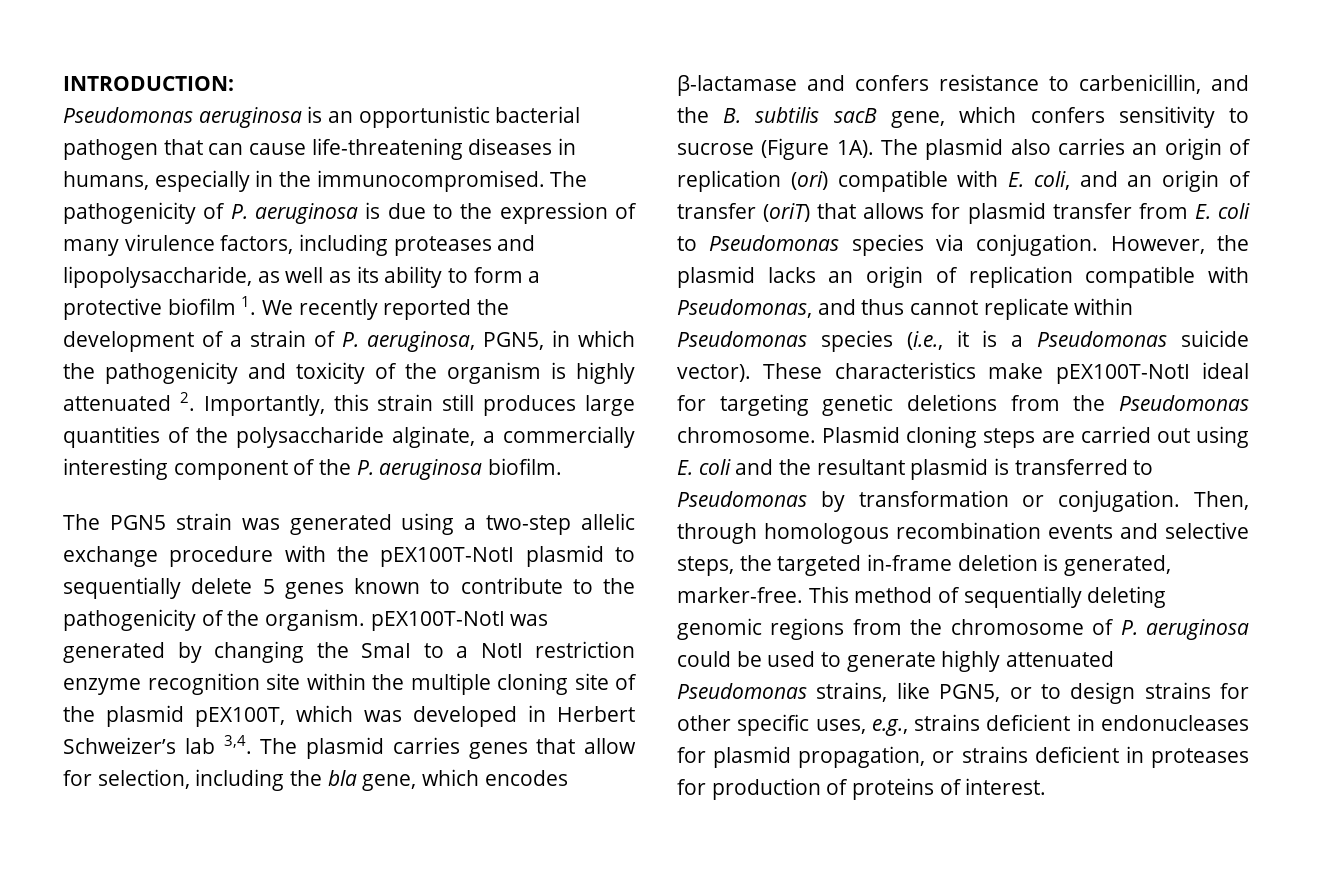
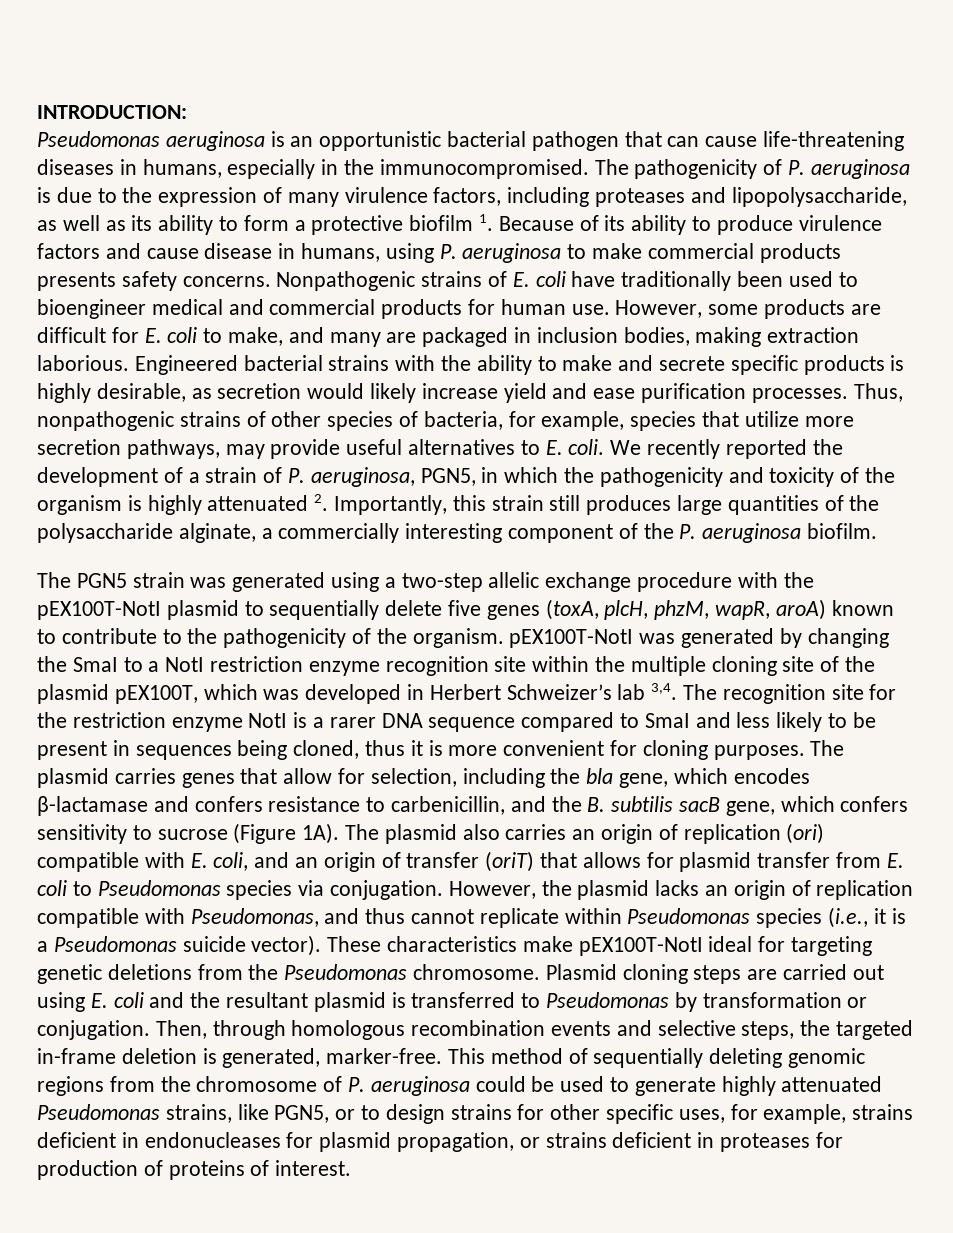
- The pathogenicity of P. aeruginosa is due to the expression of many virulence factors, including proteases and lipopolysaccharide, as well as its ability to form a protective biofilm 1. We recently reported the development of a strain of P. aeruginosa, PGN5, in which the pathogenicity and toxicity of the organism is highly attenuated 2. Importantly, this strain still produces large quantities of the polysaccharide alginate, a commercially interesting component of the P. aeruginosa biofilm.
+ The pathogenicity of P. aeruginosa is due to the expression of many virulence factors, including proteases and lipopolysaccharide, as well as its ability to form a protective biofilm 1. Because of its ability to produce virulence factors and cause disease in humans, using P. aeruginosa to make commercial products presents safety concerns. Nonpathogenic strains of E. coli have traditionally been used to bioengineer medical and commercial products for human use. However, some products are difficult for E. coli to make, and many are packaged in inclusion bodies, making extraction laborious. Engineered bacterial strains with the ability to make and secrete specific products is highly desirable, as secretion would likely increase yield and ease purification processes. Thus, nonpathogenic strains of other species of bacteria, for example, species that utilize more secretion pathways, may provide useful alternatives to E. coli. We recently reported the development of a strain of P. aeruginosa, PGN5, in which the pathogenicity and toxicity of the organism is highly attenuated 2. Importantly, this strain still produces large quantities of the polysaccharide alginate, a commercially interesting component of the P. aeruginosa biofilm.
- The PGN5 strain was generated using a two-step allelic exchange procedure with the pEX100T-NotI plasmid to sequentially delete 5 genes known to contribute to the pathogenicity of the organism. pEX100T-NotI was generated by changing the SmaI to a NotI restriction enzyme recognition site within the multiple cloning site of the plasmid pEX100T, which was developed in Herbert Schweizer’s lab 3,4.
+ The PGN5 strain was generated using a two-step allelic exchange procedure with the pEX100T-NotI plasmid to sequentially delete five genes (toxA, plcH, phzM, wapR, aroA) known to contribute to the pathogenicity of the organism. pEX100T-NotI was generated by changing the SmaI to a NotI restriction enzyme recognition site within the multiple cloning site of the plasmid pEX100T, which was developed in Herbert Schweizer’s lab 3,4.
- The plasmid carries genes that allow for selection, including the bla gene, which encodes β-lactamase and confers resistance to carbenicillin, and the B. subtilis sacB gene, which confers sensitivity to sucrose (Figure 1A).
+ The recognition site for the restriction enzyme NotI is a rarer DNA sequence compared to SmaI and less likely to be present in sequences being cloned, thus it is more convenient for cloning purposes. The plasmid carries genes that allow for selection, including the bla gene, which encodes β-lactamase and confers resistance to carbenicillin, and the B. subtilis sacB gene, which confers sensitivity to sucrose (Figure 1A).
- This method of sequentially deleting genomic regions from the chromosome of P. aeruginosa could be used to generate highly attenuated Pseudomonas strains, like PGN5, or to design strains for other specific uses, e.g., strains deficient in endonucleases for plasmid propagation, or strains deficient in proteases for production of proteins of interest.
+ This method of sequentially deleting genomic regions from the chromosome of P. aeruginosa could be used to generate highly attenuated Pseudomonas strains, like PGN5, or to design strains for other specific uses, for example, strains deficient in endonucleases for plasmid propagation, or strains deficient in proteases for production of proteins of interest.

